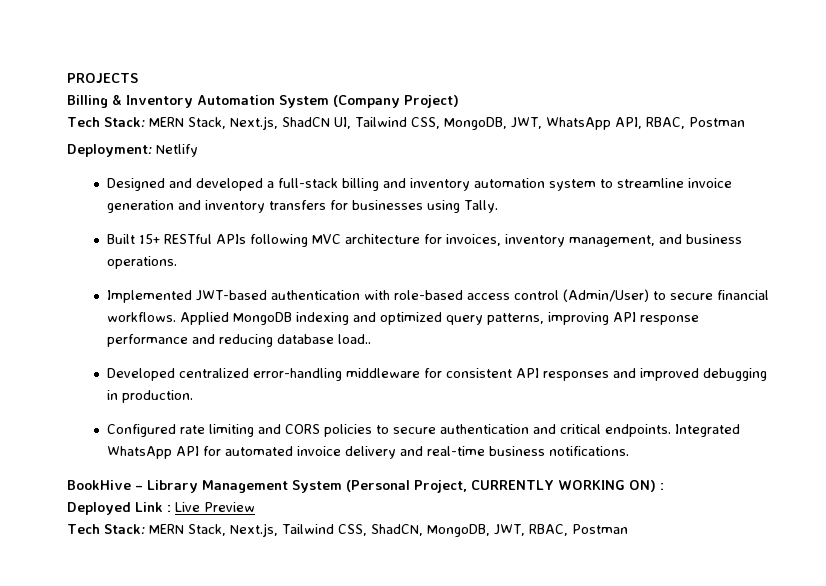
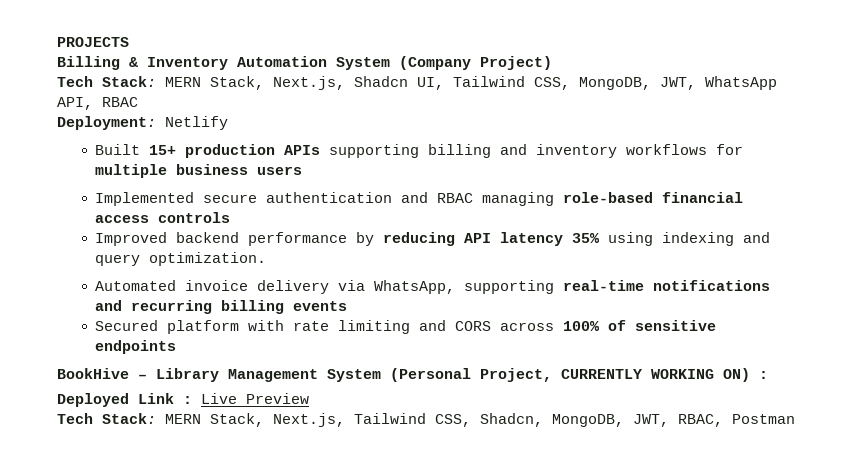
- Tech Stack: MERN Stack, Next.js, ShadCN UI, Tailwind CSS, MongoDB, JWT, WhatsApp API, RBAC, Postman
+ Tech Stack: MERN Stack, Next.js, Shadcn UI, Tailwind CSS, MongoDB, JWT, WhatsApp API, RBAC
- Designed and developed a full-stack billing and inventory automation system to streamline invoice generation and inventory transfers for businesses using Tally.
- Built 15+ RESTful APIs following MVC architecture for invoices, inventory management, and business operations.
- Implemented JWT-based authentication with role-based access control (Admin/User) to secure financial workflows. Applied MongoDB indexing and optimized query patterns, improving API response performance and reducing database load..
- Developed centralized error-handling middleware for consistent API responses and improved debugging in production.
- Configured rate limiting and CORS policies to secure authentication and critical endpoints. Integrated WhatsApp API for automated invoice delivery and real-time business notifications.
+ Built 15+ production APIs supporting billing and inventory workflows for multiple business users
+ Implemented secure authentication and RBAC managing role-based financial access controls
+ Improved backend performance by reducing API latency 35% using indexing and query optimization.
+ Automated invoice delivery via WhatsApp, supporting real-time notifications and recurring billing events
+ Secured platform with rate limiting and CORS across 100% of sensitive endpoints
- Tech Stack: MERN Stack, Next.js, Tailwind CSS, ShadCN, MongoDB, JWT, RBAC, Postman
+ Tech Stack: MERN Stack, Next.js, Tailwind CSS, Shadcn, MongoDB, JWT, RBAC, Postman

